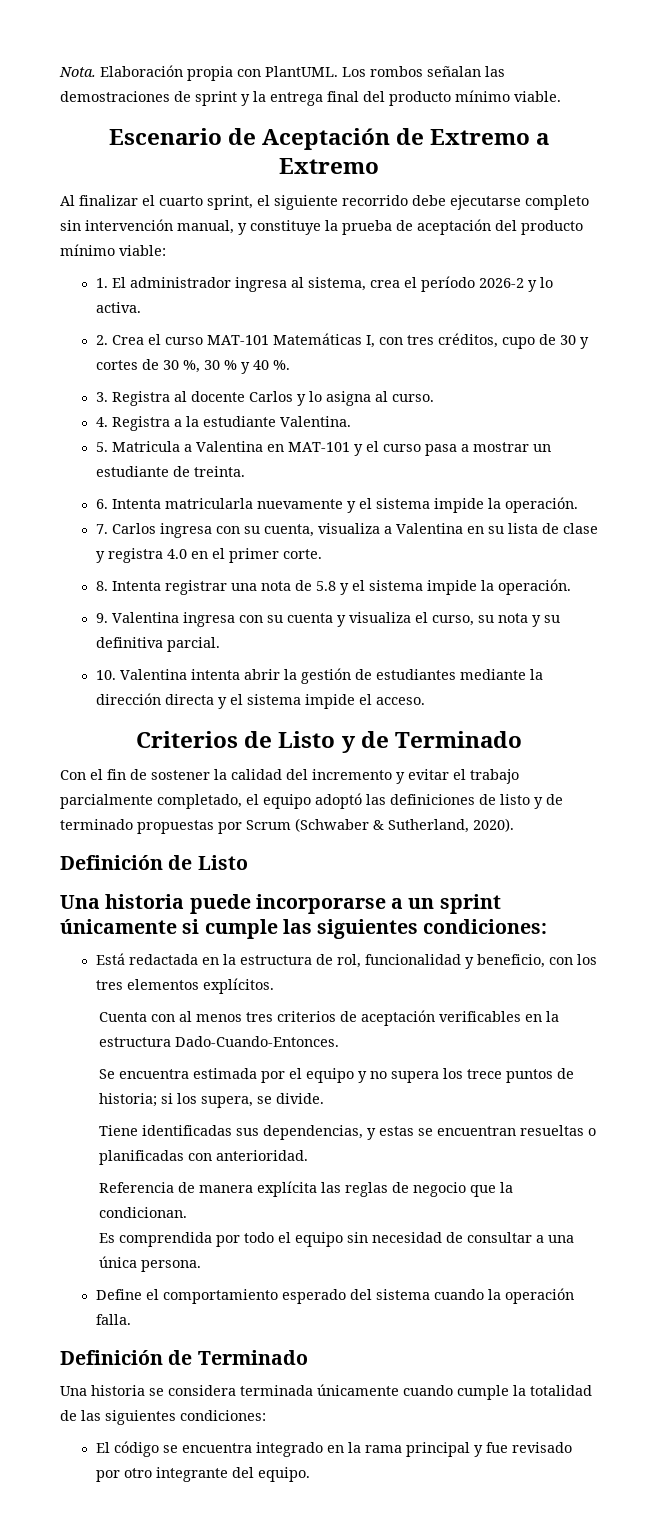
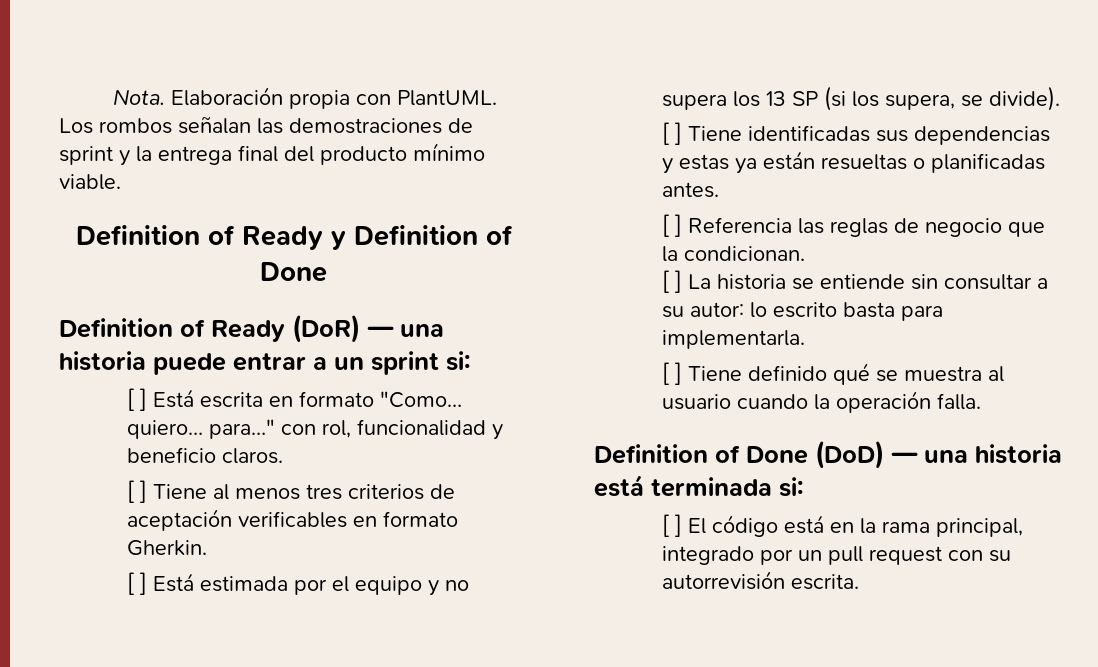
- Escenario de Aceptación de Extremo a Extremo
- Al finalizar el cuarto sprint, el siguiente recorrido debe ejecutarse completo sin intervención manual, y constituye la prueba de aceptación del producto mínimo viable:
- 1. El administrador ingresa al sistema, crea el período 2026-2 y lo activa.
- 2. Crea el curso MAT-101 Matemáticas I, con tres créditos, cupo de 30 y cortes de 30 %, 30 % y 40 %.
- 3. Registra al docente Carlos y lo asigna al curso.
- 4. Registra a la estudiante Valentina.
- 5. Matricula a Valentina en MAT-101 y el curso pasa a mostrar un estudiante de treinta.
- 6. Intenta matricularla nuevamente y el sistema impide la operación.
- 7. Carlos ingresa con su cuenta, visualiza a Valentina en su lista de clase y registra 4.0 en el primer corte.
- 8. Intenta registrar una nota de 5.8 y el sistema impide la operación.
- 9. Valentina ingresa con su cuenta y visualiza el curso, su nota y su definitiva parcial.
- 10. Valentina intenta abrir la gestión de estudiantes mediante la dirección directa y el sistema impide el acceso.
- Criterios de Listo y de Terminado
- Con el fin de sostener la calidad del incremento y evitar el trabajo parcialmente completado, el equipo adoptó las definiciones de listo y de terminado propuestas por Scrum (Schwaber & Sutherland, 2020).
- Definición de Listo
- Una historia puede incorporarse a un sprint únicamente si cumple las siguientes condiciones:
- Está redactada en la estructura de rol, funcionalidad y beneficio, con los tres elementos explícitos.
- Cuenta con al menos tres criterios de aceptación verificables en la estructura Dado-Cuando-Entonces.
- Se encuentra estimada por el equipo y no supera los trece puntos de historia; si los supera, se divide.
- Tiene identificadas sus dependencias, y estas se encuentran resueltas o planificadas con anterioridad.
- Referencia de manera explícita las reglas de negocio que la condicionan.
+ Definition of Ready y Definition of Done
+ Definition of Ready (DoR) — una historia puede entrar a un sprint si:
+ [ ] Está escrita en formato "Como… quiero… para…" con rol, funcionalidad y beneficio claros.
+ [ ] Tiene al menos tres criterios de aceptación verificables en formato Gherkin.
+ [ ] Está estimada por el equipo y no supera los 13 SP (si los supera, se divide).
+ [ ] Tiene identificadas sus dependencias y estas ya están resueltas o planificadas antes.
+ [ ] Referencia las reglas de negocio que la condicionan.
- Es comprendida por todo el equipo sin necesidad de consultar a una única persona.
- Define el comportamiento esperado del sistema cuando la operación falla.
- Definición de Terminado
- Una historia se considera terminada únicamente cuando cumple la totalidad de las siguientes condiciones:
- El código se encuentra integrado en la rama principal y fue revisado por otro integrante del equipo.
+ [ ] La historia se entiende sin consultar a su autor: lo escrito basta para implementarla.
+ [ ] Tiene definido qué se muestra al usuario cuando la operación falla.
+ Definition of Done (DoD) — una historia está terminada si:
+ [ ] El código está en la rama principal, integrado por un pull request con su autorrevisión escrita.

